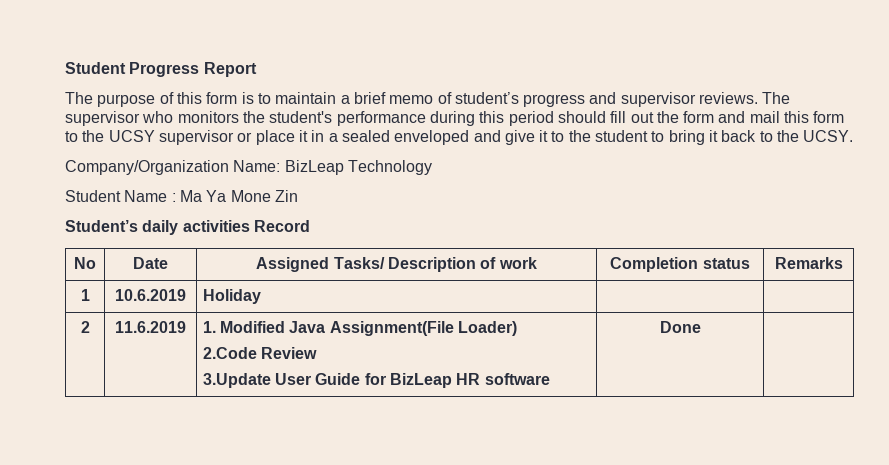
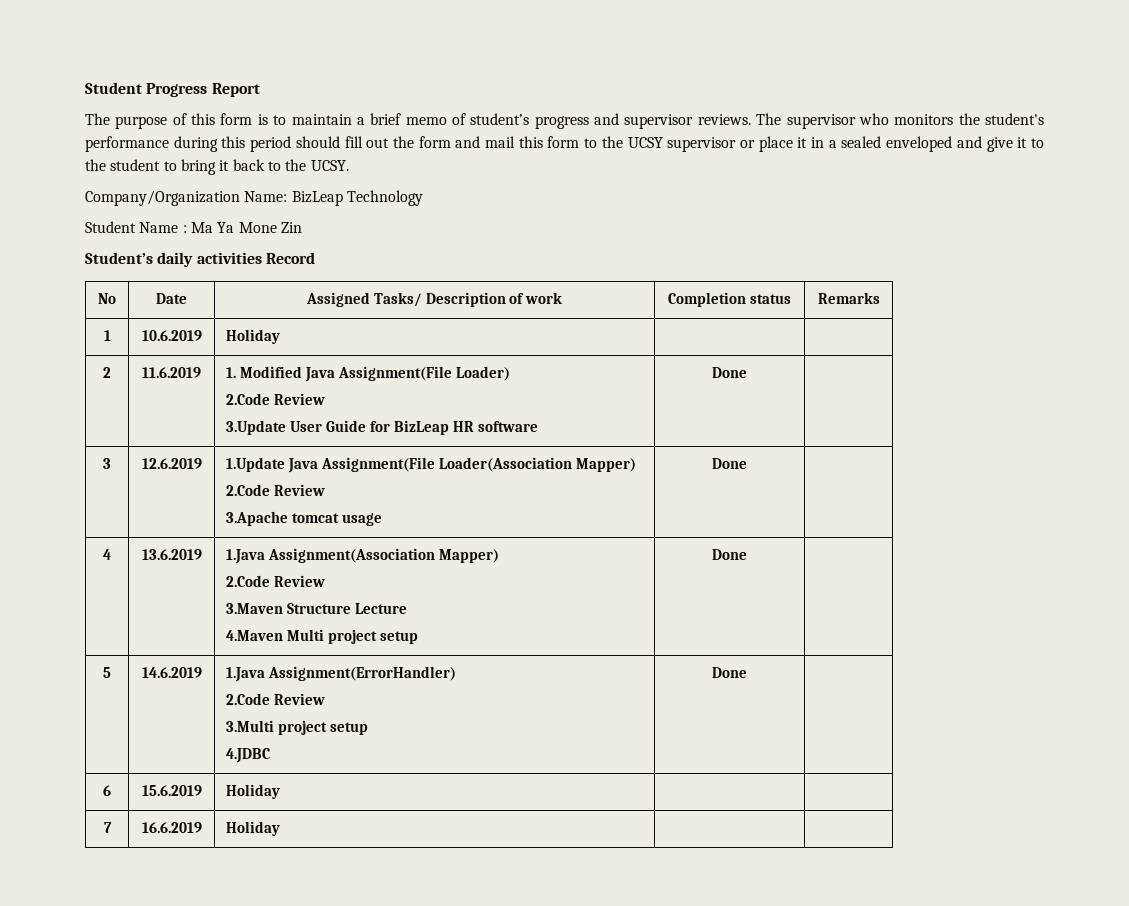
+ 3 | 12.6.2019 | 1.Update Java Assignment(File Loader(Association Mapper)
+ 2.Code Review
+ 3.Apache tomcat usage | Done |
+ 4 | 13.6.2019 | 1.Java Assignment(Association Mapper)
+ 2.Code Review
+ 3.Maven Structure Lecture
+ 4.Maven Multi project setup | Done |
+ 5 | 14.6.2019 | 1.Java Assignment(ErrorHandler)
+ 2.Code Review
+ 3.Multi project setup
+ 4.JDBC | Done |
+ 6 | 15.6.2019 | Holiday | |
+ 7 | 16.6.2019 | Holiday | |

